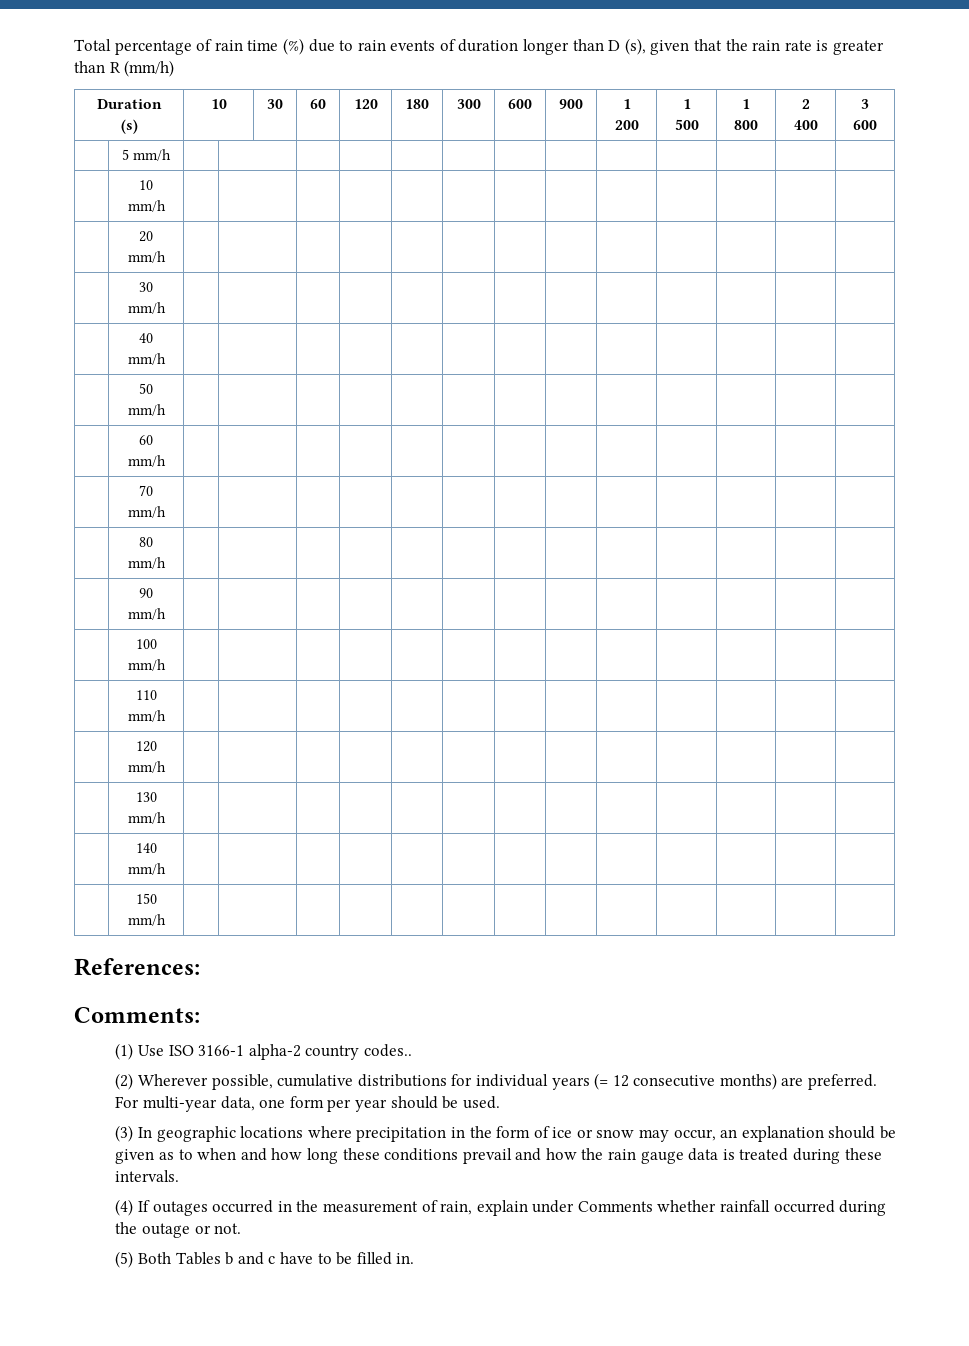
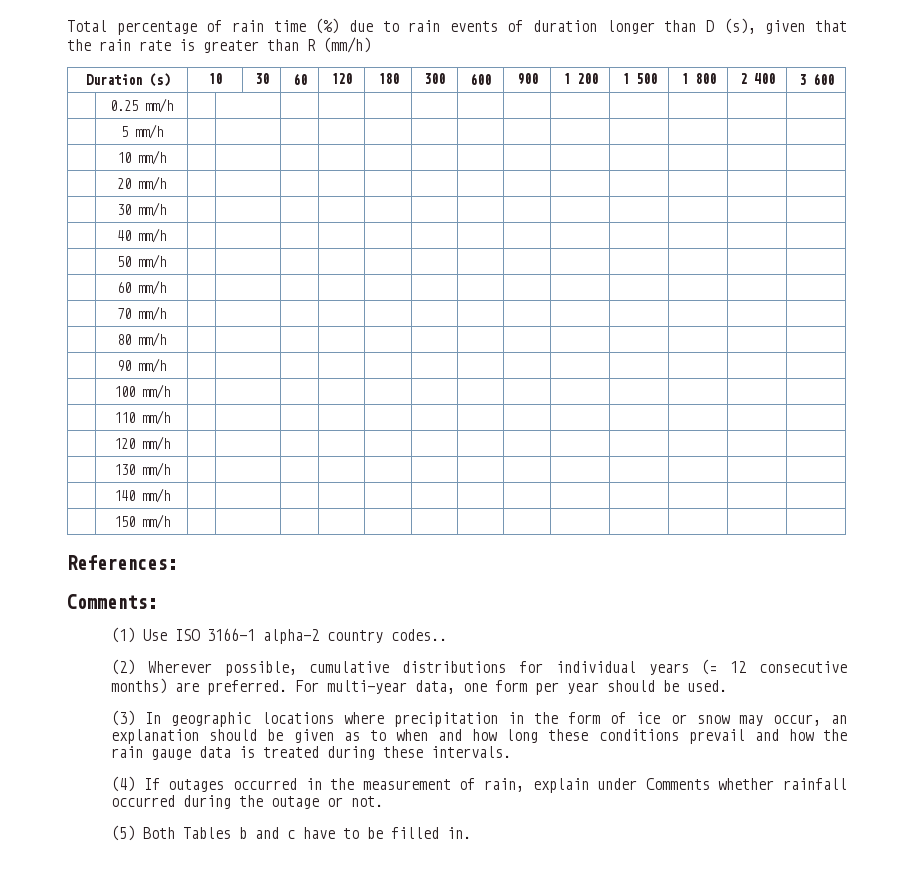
+ | 0.25 mm/h | | | | | | | | | | | | |

